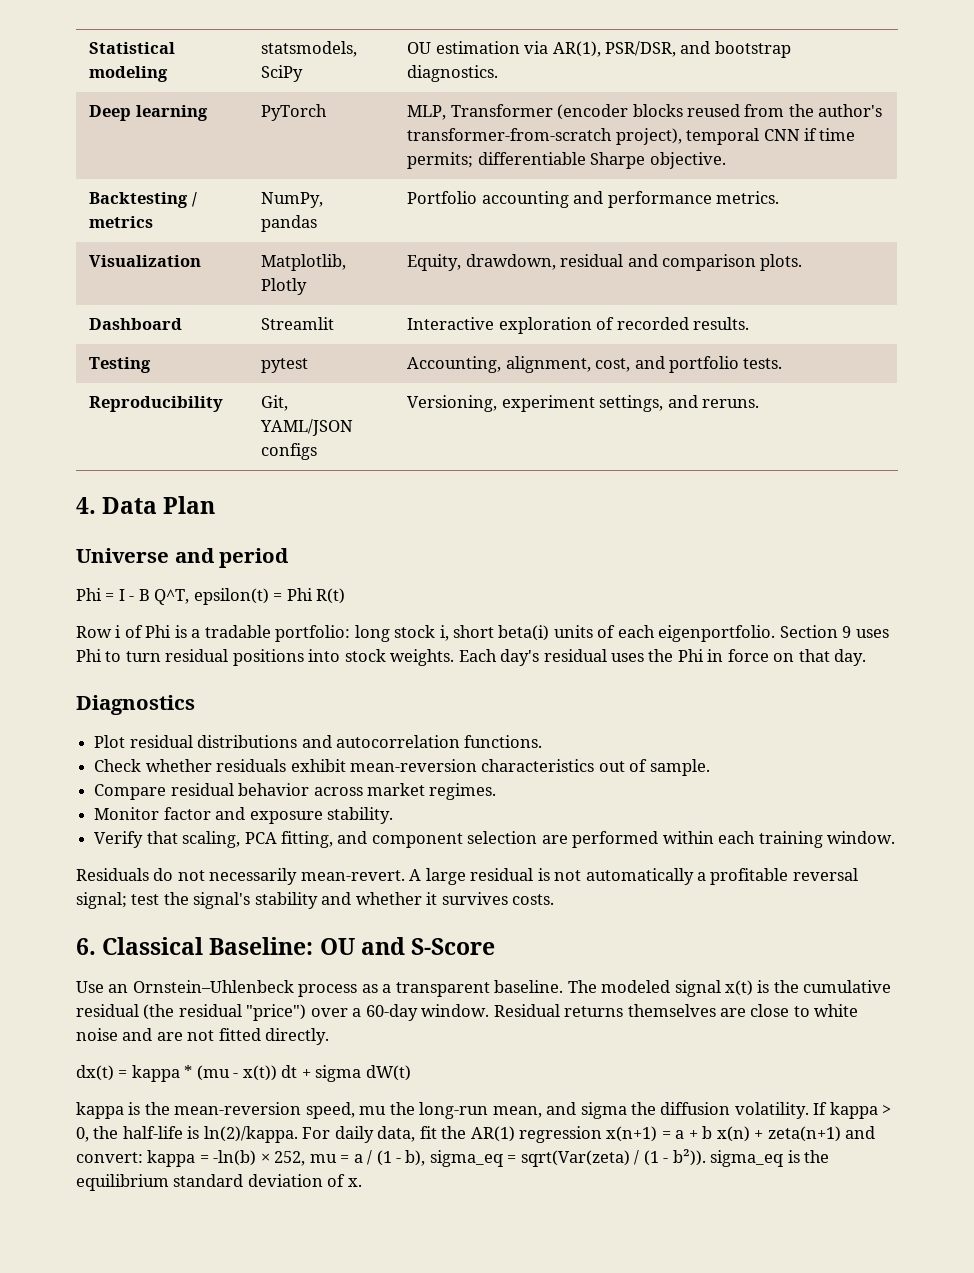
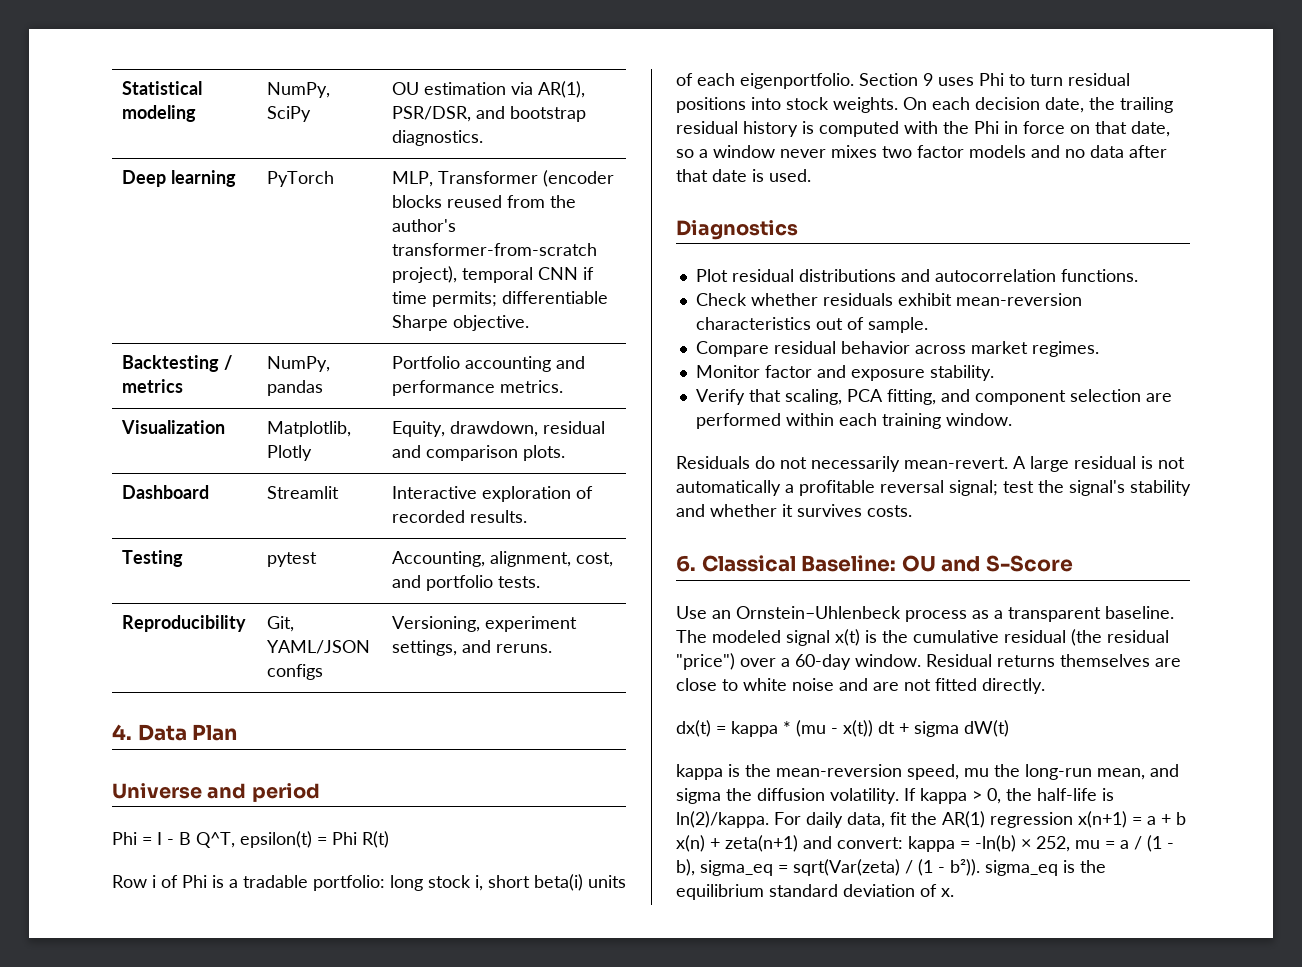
- Statistical modeling | statsmodels, SciPy | OU estimation via AR(1), PSR/DSR, and bootstrap diagnostics.
+ Statistical modeling | NumPy, SciPy | OU estimation via AR(1), PSR/DSR, and bootstrap diagnostics.
- Each day's residual uses the Phi in force on that day.
+ On each decision date, the trailing residual history is computed with the Phi in force on that date, so a window never mixes two factor models and no data after that date is used.

